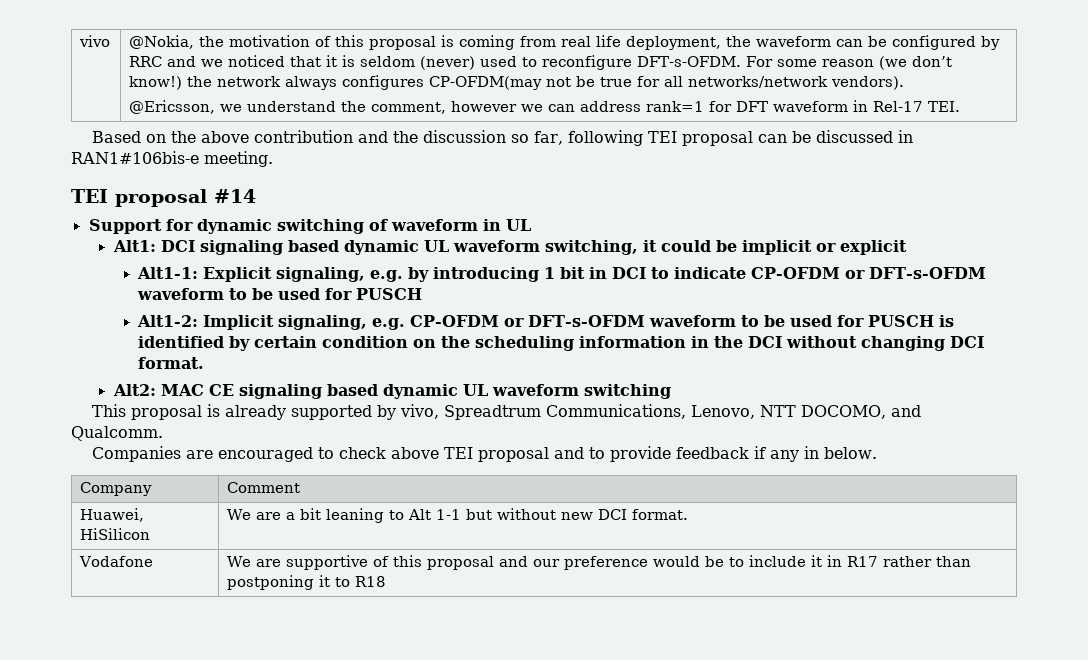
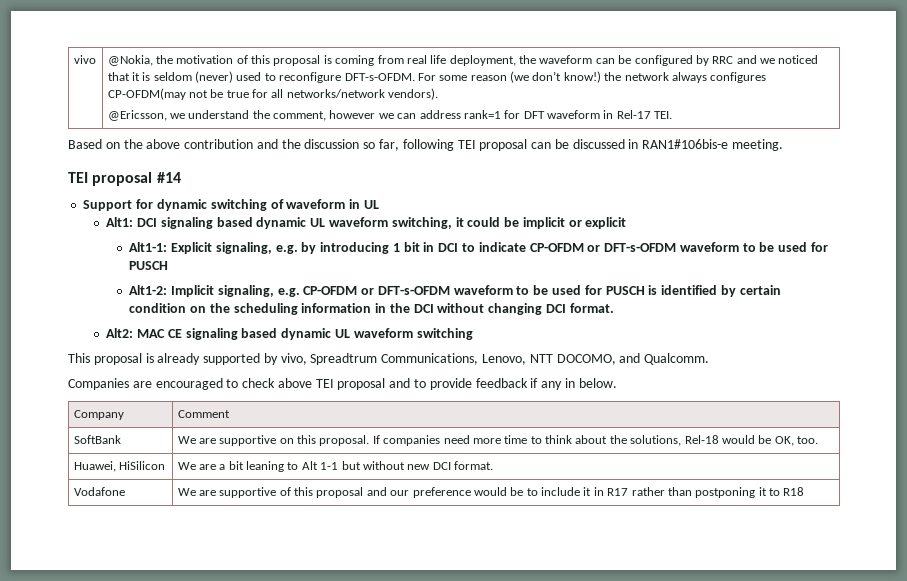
+ SoftBank | We are supportive on this proposal. If companies need more time to think about the solutions, Rel-18 would be OK, too.

